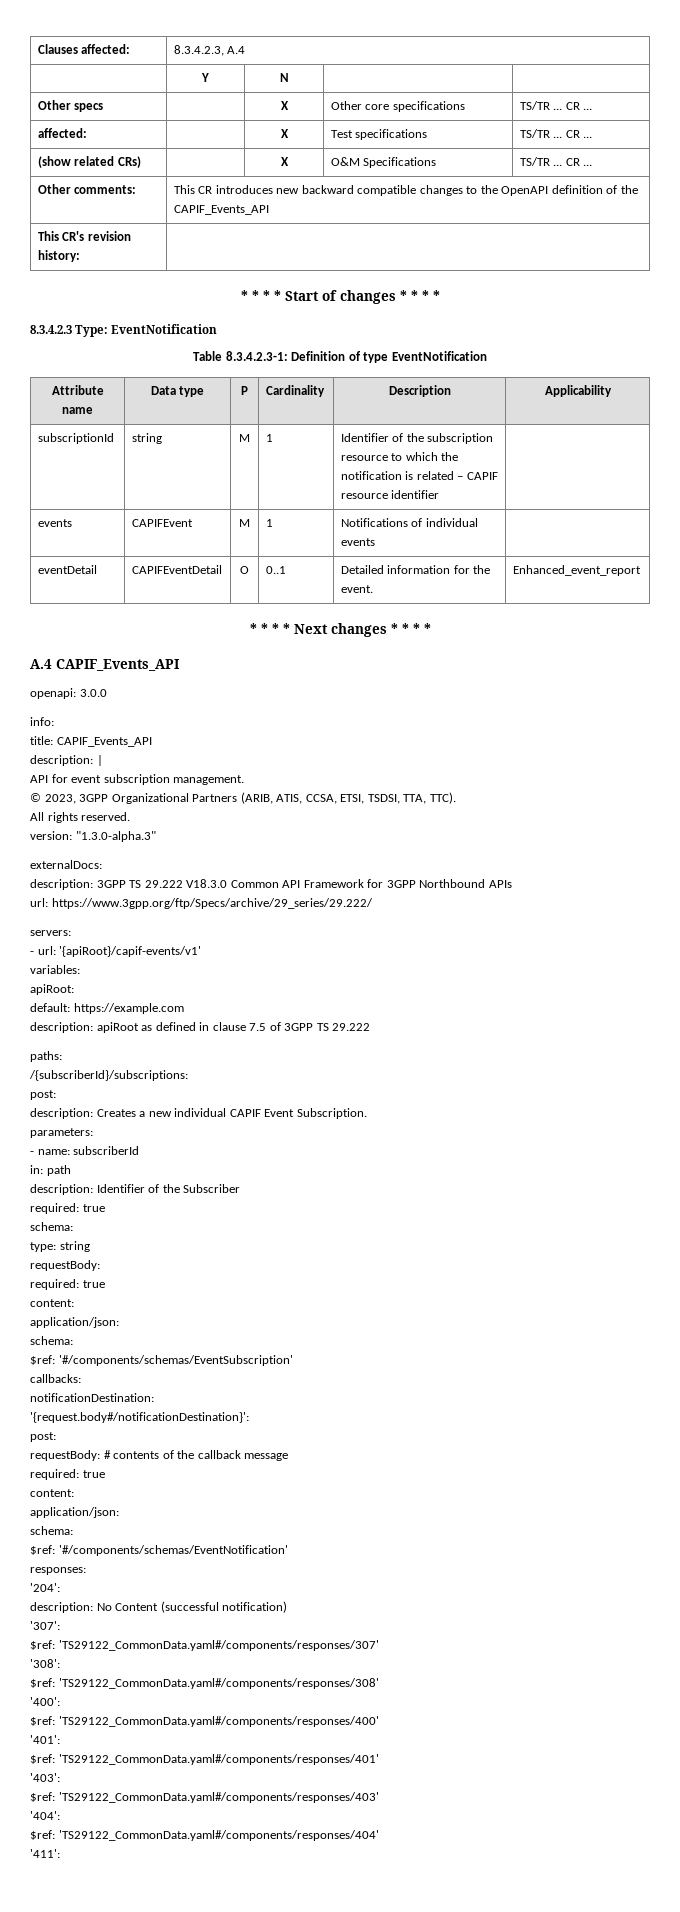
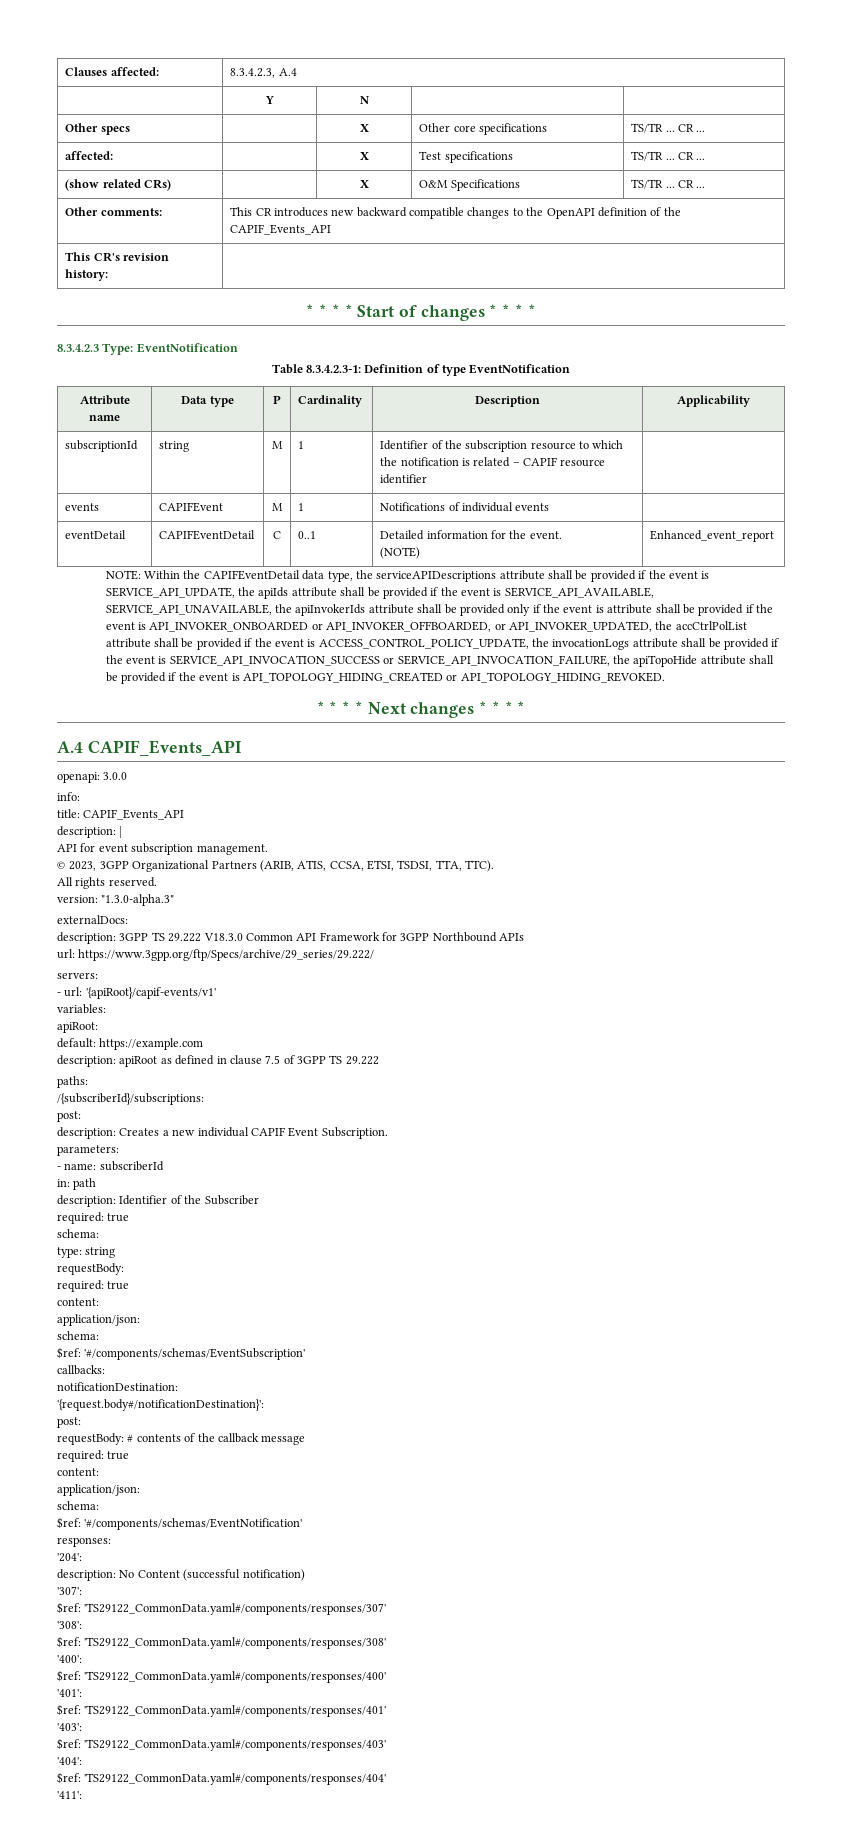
- eventDetail | CAPIFEventDetail | O | 0..1 | Detailed information for the event. | Enhanced_event_report
+ eventDetail | CAPIFEventDetail | C | 0..1 | Detailed information for the event.
+ (NOTE) | Enhanced_event_report
+ NOTE: Within the CAPIFEventDetail data type, the serviceAPIDescriptions attribute shall be provided if the event is SERVICE_API_UPDATE, the apiIds attribute shall be provided if the event is SERVICE_API_AVAILABLE, SERVICE_API_UNAVAILABLE, the apiInvokerIds attribute shall be provided only if the event is attribute shall be provided if the event is API_INVOKER_ONBOARDED or API_INVOKER_OFFBOARDED, or API_INVOKER_UPDATED, the accCtrlPolList attribute shall be provided if the event is ACCESS_CONTROL_POLICY_UPDATE, the invocationLogs attribute shall be provided if the event is SERVICE_API_INVOCATION_SUCCESS or SERVICE_API_INVOCATION_FAILURE, the apiTopoHide attribute shall be provided if the event is API_TOPOLOGY_HIDING_CREATED or API_TOPOLOGY_HIDING_REVOKED.

